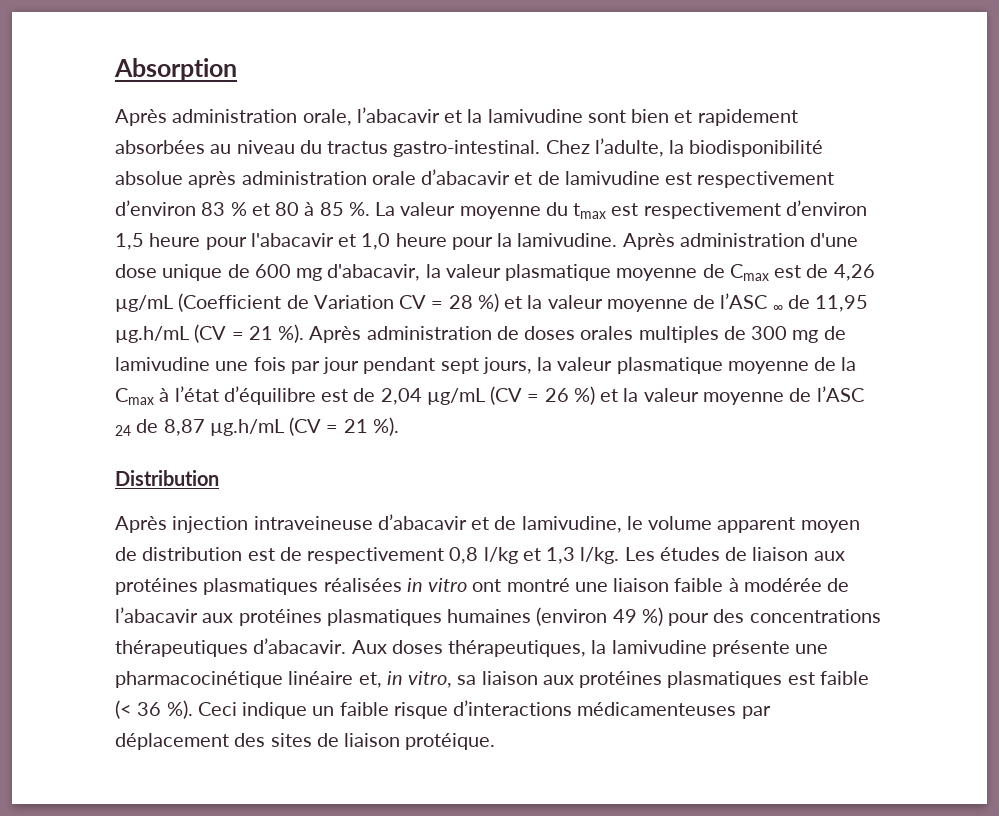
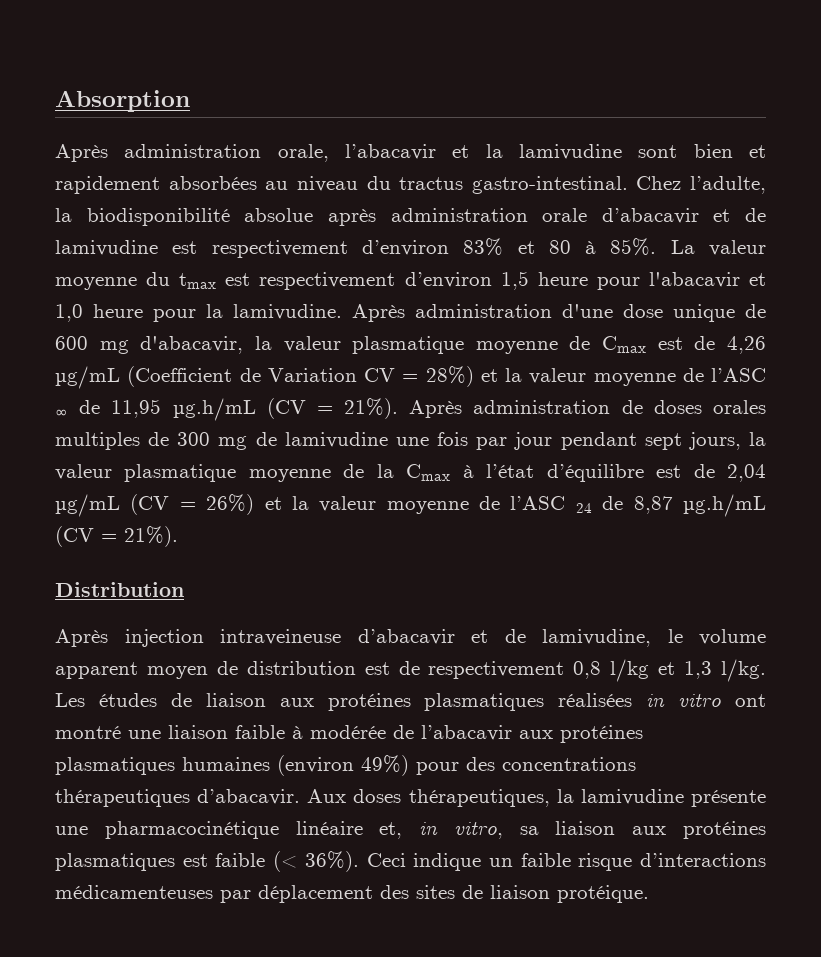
- Chez l’adulte, la biodisponibilité absolue après administration orale d’abacavir et de lamivudine est respectivement d’environ 83 % et 80 à 85 %.
+ Chez l’adulte, la biodisponibilité absolue après administration orale d’abacavir et de lamivudine est respectivement d’environ 83% et 80 à 85%.
- Après administration d'une dose unique de 600 mg d'abacavir, la valeur plasmatique moyenne de Cmax est de 4,26 µg/mL (Coefficient de Variation CV = 28 %) et la valeur moyenne de l’ASC ∞ de 11,95 µg.h/mL (CV = 21 %).
+ Après administration d'une dose unique de 600 mg d'abacavir, la valeur plasmatique moyenne de Cmax est de 4,26 µg/mL (Coefficient de Variation CV = 28%) et la valeur moyenne de l’ASC ∞ de 11,95 µg.h/mL (CV = 21%).
- Après administration de doses orales multiples de 300 mg de lamivudine une fois par jour pendant sept jours, la valeur plasmatique moyenne de la Cmax à l’état d’équilibre est de 2,04 µg/mL (CV = 26 %) et la valeur moyenne de l’ASC 24 de 8,87 µg.h/mL (CV = 21 %).
+ Après administration de doses orales multiples de 300 mg de lamivudine une fois par jour pendant sept jours, la valeur plasmatique moyenne de la Cmax à l’état d’équilibre est de 2,04 µg/mL (CV = 26%) et la valeur moyenne de l’ASC 24 de 8,87 µg.h/mL (CV = 21%).
- Les études de liaison aux protéines plasmatiques réalisées in vitro ont montré une liaison faible à modérée de l’abacavir aux protéines plasmatiques humaines (environ 49 %) pour des concentrations thérapeutiques d’abacavir.
+ Les études de liaison aux protéines plasmatiques réalisées in vitro ont montré une liaison faible à modérée de l’abacavir aux protéines plasmatiques humaines (environ 49%) pour des concentrations thérapeutiques d’abacavir.
- Aux doses thérapeutiques, la lamivudine présente une pharmacocinétique linéaire et, in vitro, sa liaison aux protéines plasmatiques est faible (< 36 %).
+ Aux doses thérapeutiques, la lamivudine présente une pharmacocinétique linéaire et, in vitro, sa liaison aux protéines plasmatiques est faible (< 36%).

